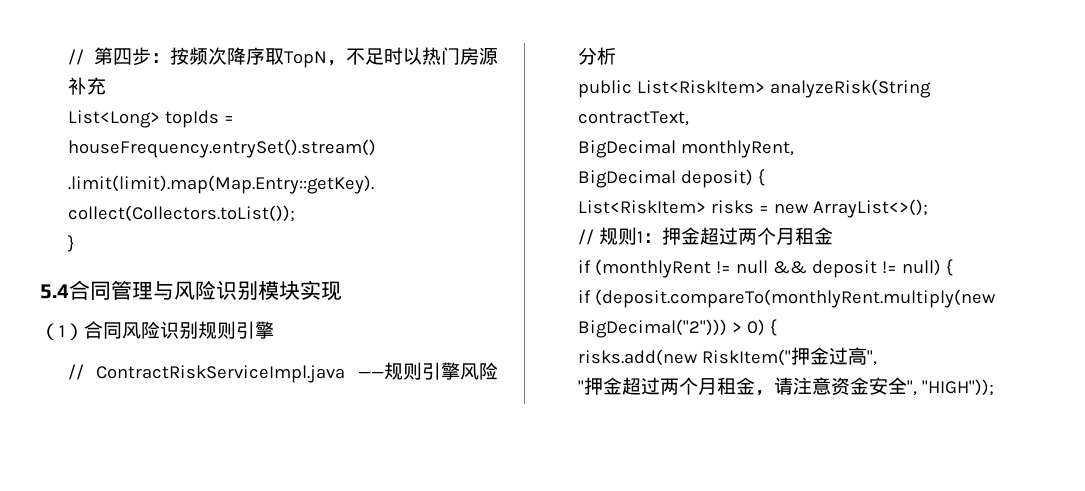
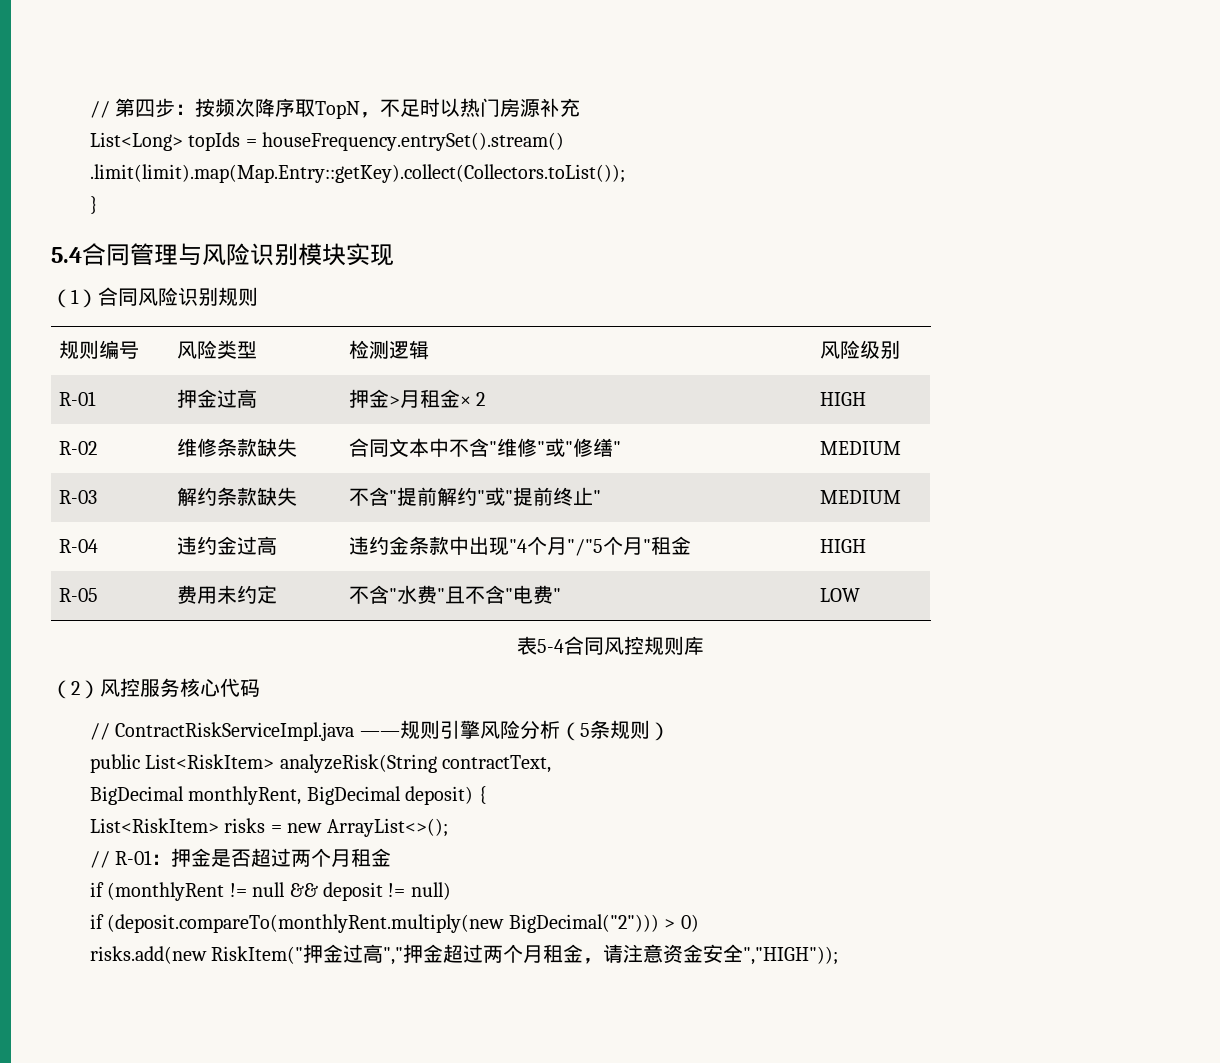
- （1）合同风险识别规则引擎
+ （1）合同风险识别规则
+ 规则编号 | 风险类型 | 检测逻辑 | 风险级别
+ R-01 | 押金过高 | 押金>月租金× 2 | HIGH
+ R-02 | 维修条款缺失 | 合同文本中不含"维修"或"修缮" | MEDIUM
+ R-03 | 解约条款缺失 | 不含"提前解约"或"提前终止" | MEDIUM
+ R-04 | 违约金过高 | 违约金条款中出现"4个月"/"5个月"租金 | HIGH
+ R-05 | 费用未约定 | 不含"水费"且不含"电费" | LOW
+ 表5-4合同风控规则库
+ （2）风控服务核心代码
- // ContractRiskServiceImpl.java ——规则引擎风险分析
+ // ContractRiskServiceImpl.java ——规则引擎风险分析（5条规则）
- BigDecimal monthlyRent,
- BigDecimal deposit) {
+ BigDecimal monthlyRent, BigDecimal deposit) {
- // 规则1：押金超过两个月租金
+ // R-01：押金是否超过两个月租金
- if (monthlyRent != null && deposit != null) {
+ if (monthlyRent != null && deposit != null)
- if (deposit.compareTo(monthlyRent.multiply(new BigDecimal("2"))) > 0) {
+ if (deposit.compareTo(monthlyRent.multiply(new BigDecimal("2"))) > 0)
- risks.add(new RiskItem("押金过高",
- "押金超过两个月租金，请注意资金安全", "HIGH"));
+ risks.add(new RiskItem("押金过高","押金超过两个月租金，请注意资金安全","HIGH"));

